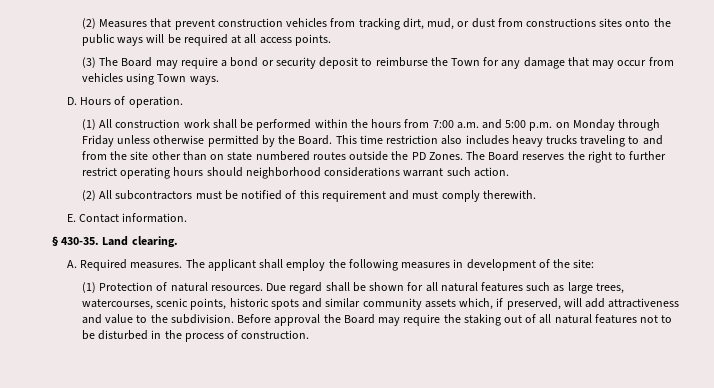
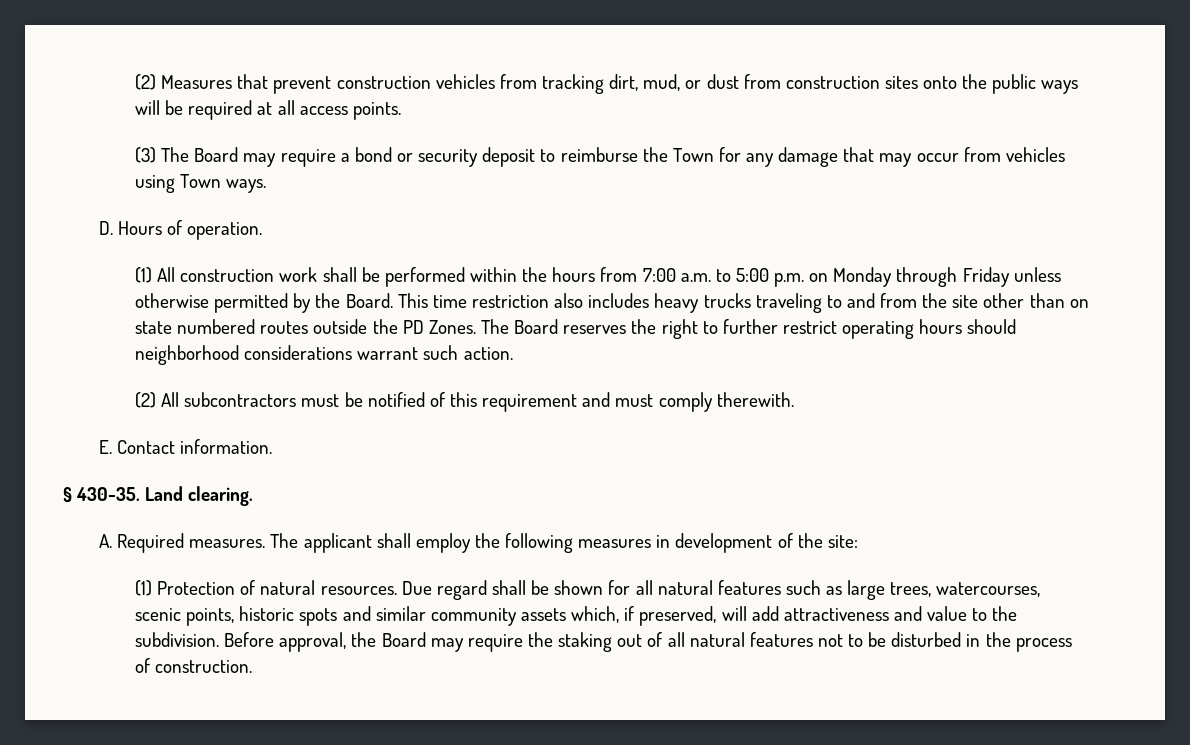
- (2) Measures that prevent construction vehicles from tracking dirt, mud, or dust from constructions sites onto the public ways will be required at all access points.
+ (2) Measures that prevent construction vehicles from tracking dirt, mud, or dust from construction sites onto the public ways will be required at all access points.
- (1) All construction work shall be performed within the hours from 7:00 a.m. and 5:00 p.m. on Monday through Friday unless otherwise permitted by the Board.
+ (1) All construction work shall be performed within the hours from 7:00 a.m. to 5:00 p.m. on Monday through Friday unless otherwise permitted by the Board.
- Before approval the Board may require the staking out of all natural features not to be disturbed in the process of construction.
+ Before approval, the Board may require the staking out of all natural features not to be disturbed in the process of construction.

